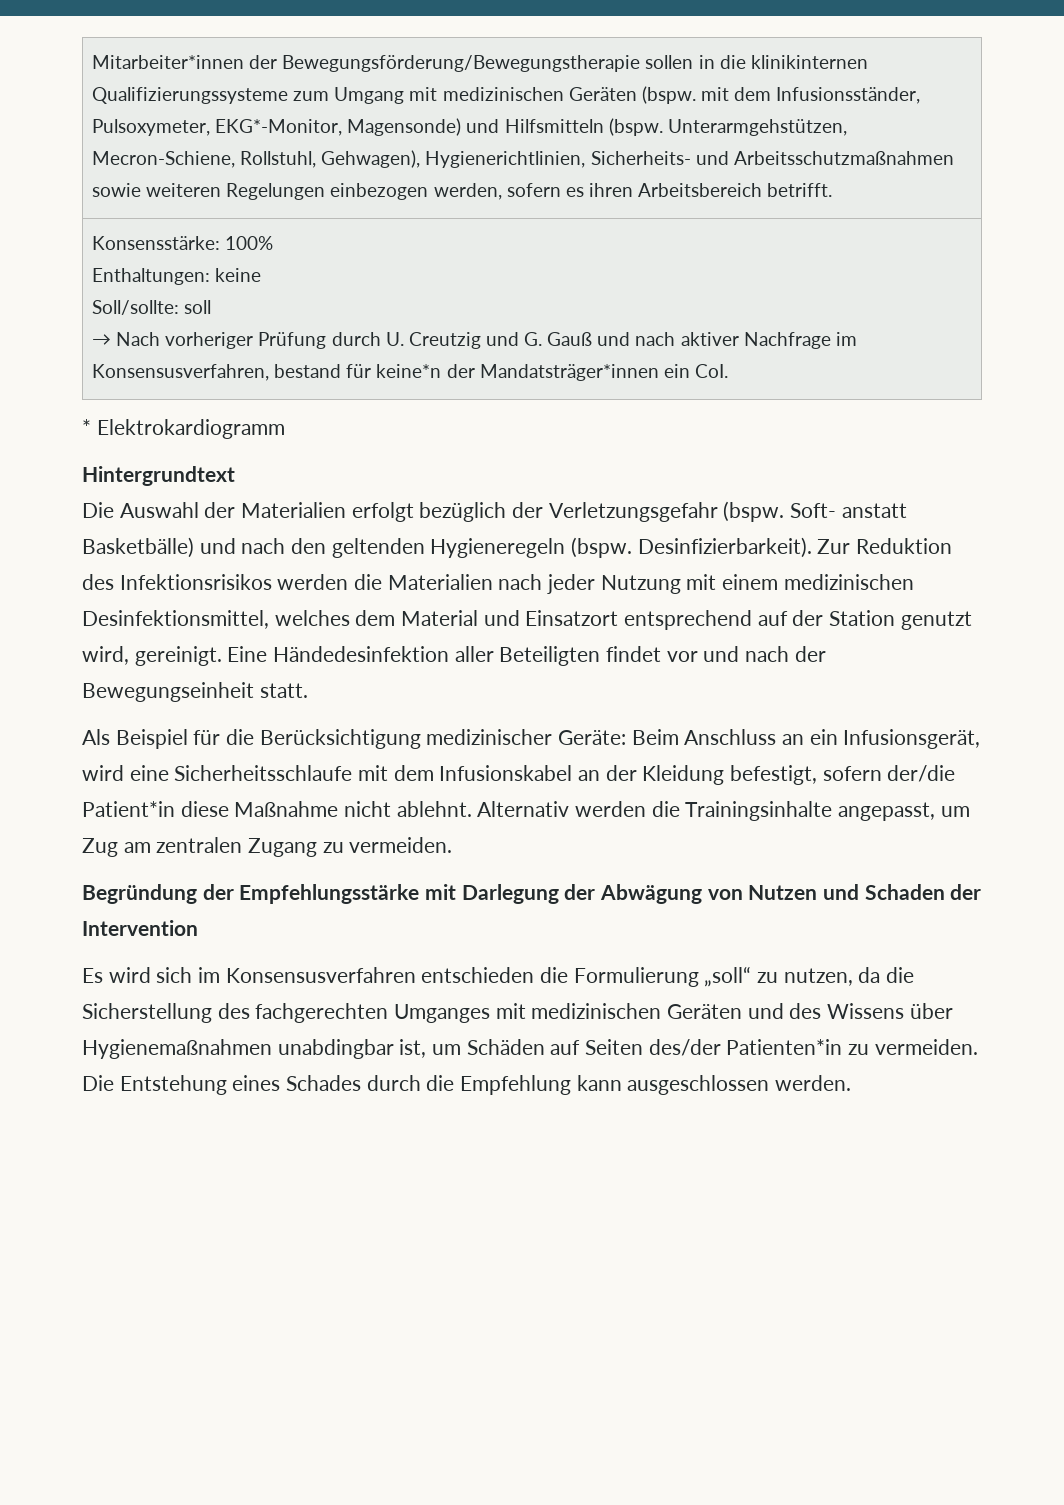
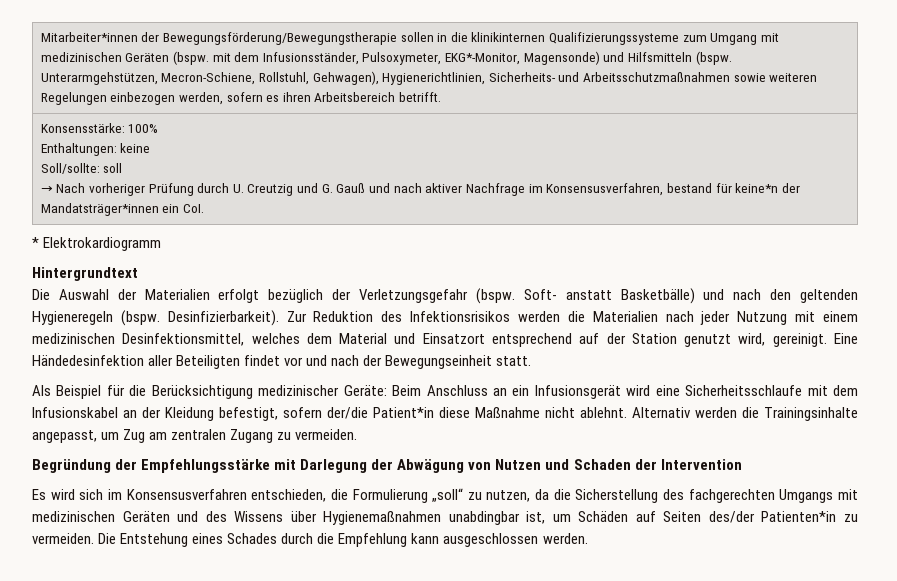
- Als Beispiel für die Berücksichtigung medizinischer Geräte: Beim Anschluss an ein Infusionsgerät, wird eine Sicherheitsschlaufe mit dem Infusionskabel an der Kleidung befestigt, sofern der/die Patient*in diese Maßnahme nicht ablehnt.
+ Als Beispiel für die Berücksichtigung medizinischer Geräte: Beim Anschluss an ein Infusionsgerät wird eine Sicherheitsschlaufe mit dem Infusionskabel an der Kleidung befestigt, sofern der/die Patient*in diese Maßnahme nicht ablehnt.
- Es wird sich im Konsensusverfahren entschieden die Formulierung „soll“ zu nutzen, da die Sicherstellung des fachgerechten Umganges mit medizinischen Geräten und des Wissens über Hygienemaßnahmen unabdingbar ist, um Schäden auf Seiten des/der Patienten*in zu vermeiden.
+ Es wird sich im Konsensusverfahren entschieden, die Formulierung „soll“ zu nutzen, da die Sicherstellung des fachgerechten Umgangs mit medizinischen Geräten und des Wissens über Hygienemaßnahmen unabdingbar ist, um Schäden auf Seiten des/der Patienten*in zu vermeiden.

